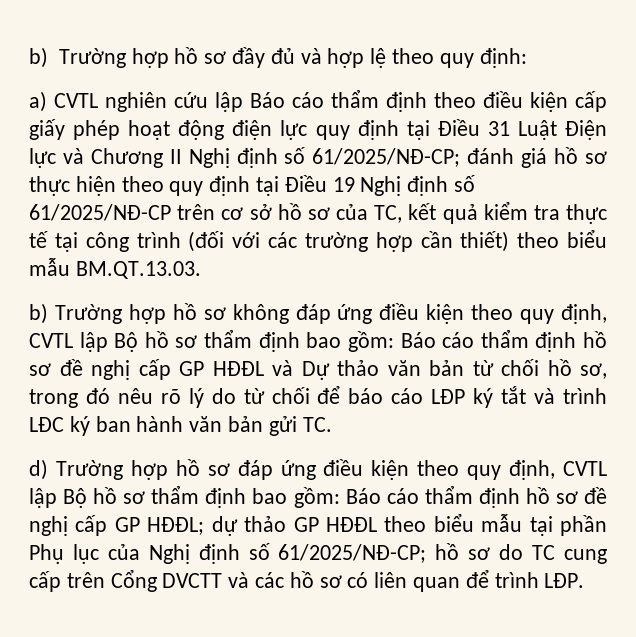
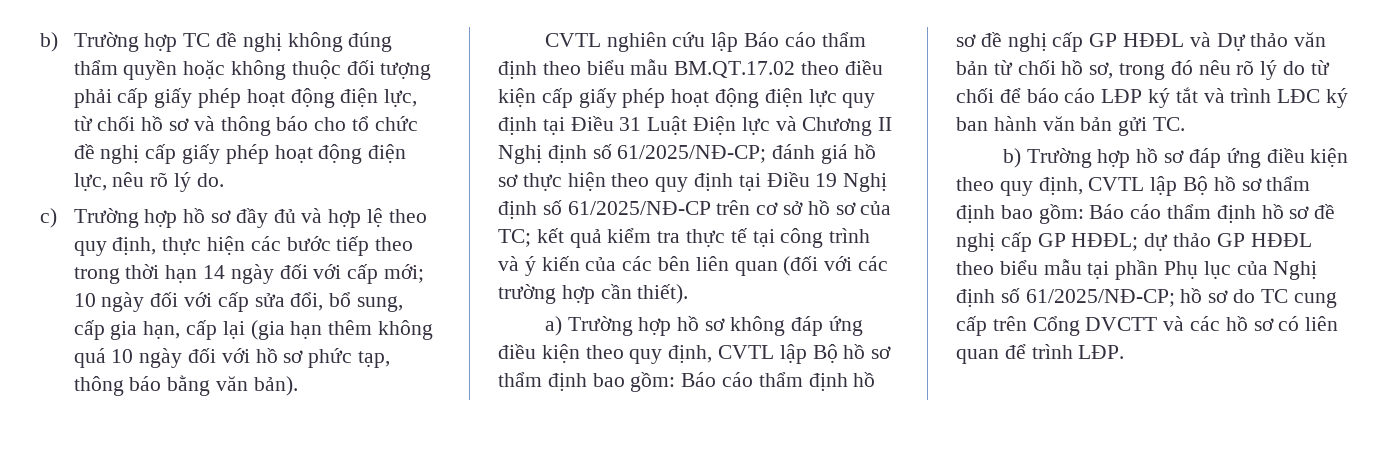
- b) Trường hợp hồ sơ đầy đủ và hợp lệ theo quy định:
- a) CVTL nghiên cứu lập Báo cáo thẩm định theo điều kiện cấp giấy phép hoạt động điện lực quy định tại Điều 31 Luật Điện lực và Chương II Nghị định số 61/2025/NĐ-CP;
+ b) Trường hợp TC đề nghị không đúng thẩm quyền hoặc không thuộc đối tượng phải cấp giấy phép hoạt động điện lực, từ chối hồ sơ và thông báo cho tổ chức đề nghị cấp giấy phép hoạt động điện lực, nêu rõ lý do.
+ c) Trường hợp hồ sơ đầy đủ và hợp lệ theo quy định, thực hiện các bước tiếp theo trong thời hạn 14 ngày đối với cấp mới; 10 ngày đối với cấp sửa đổi, bổ sung, cấp gia hạn, cấp lại (gia hạn thêm không quá 10 ngày đối với hồ sơ phức tạp, thông báo bằng văn bản).
+ CVTL nghiên cứu lập Báo cáo thẩm định theo biểu mẫu BM.QT.17.02 theo điều kiện cấp giấy phép hoạt động điện lực quy định tại Điều 31 Luật Điện lực và Chương II Nghị định số 61/2025/NĐ-CP;
- đánh giá hồ sơ thực hiện theo quy định tại Điều 19 Nghị định số 61/2025/NĐ-CP trên cơ sở hồ sơ của TC, kết quả kiểm tra thực tế tại công trình (đối với các trường hợp cần thiết) theo biểu mẫu BM.QT.13.03.
- b) Trường hợp hồ sơ không đáp ứng điều kiện theo quy định, CVTL lập Bộ hồ sơ thẩm định bao gồm:
+ đánh giá hồ sơ thực hiện theo quy định tại Điều 19 Nghị định số 61/2025/NĐ-CP trên cơ sở hồ sơ của TC; kết quả kiểm tra thực tế tại công trình và ý kiến của các bên liên quan (đối với các trường hợp cần thiết).
+ a) Trường hợp hồ sơ không đáp ứng điều kiện theo quy định, CVTL lập Bộ hồ sơ thẩm định bao gồm:
- d) Trường hợp hồ sơ đáp ứng điều kiện theo quy định, CVTL lập Bộ hồ sơ thẩm định bao gồm:
+ b) Trường hợp hồ sơ đáp ứng điều kiện theo quy định, CVTL lập Bộ hồ sơ thẩm định bao gồm:

